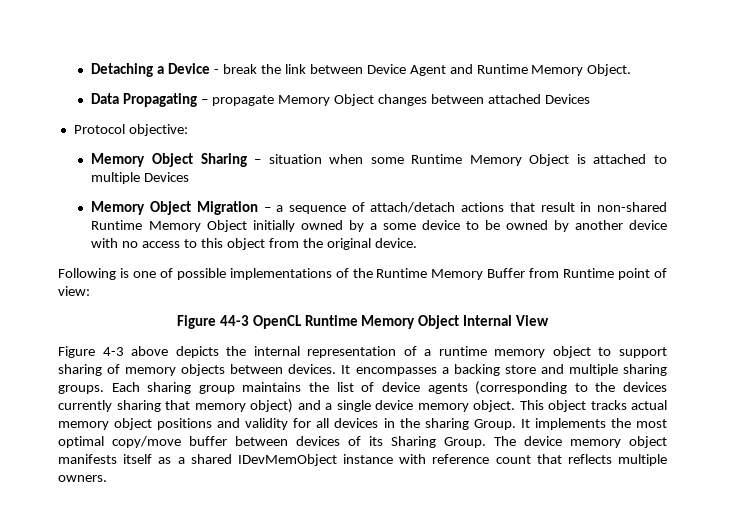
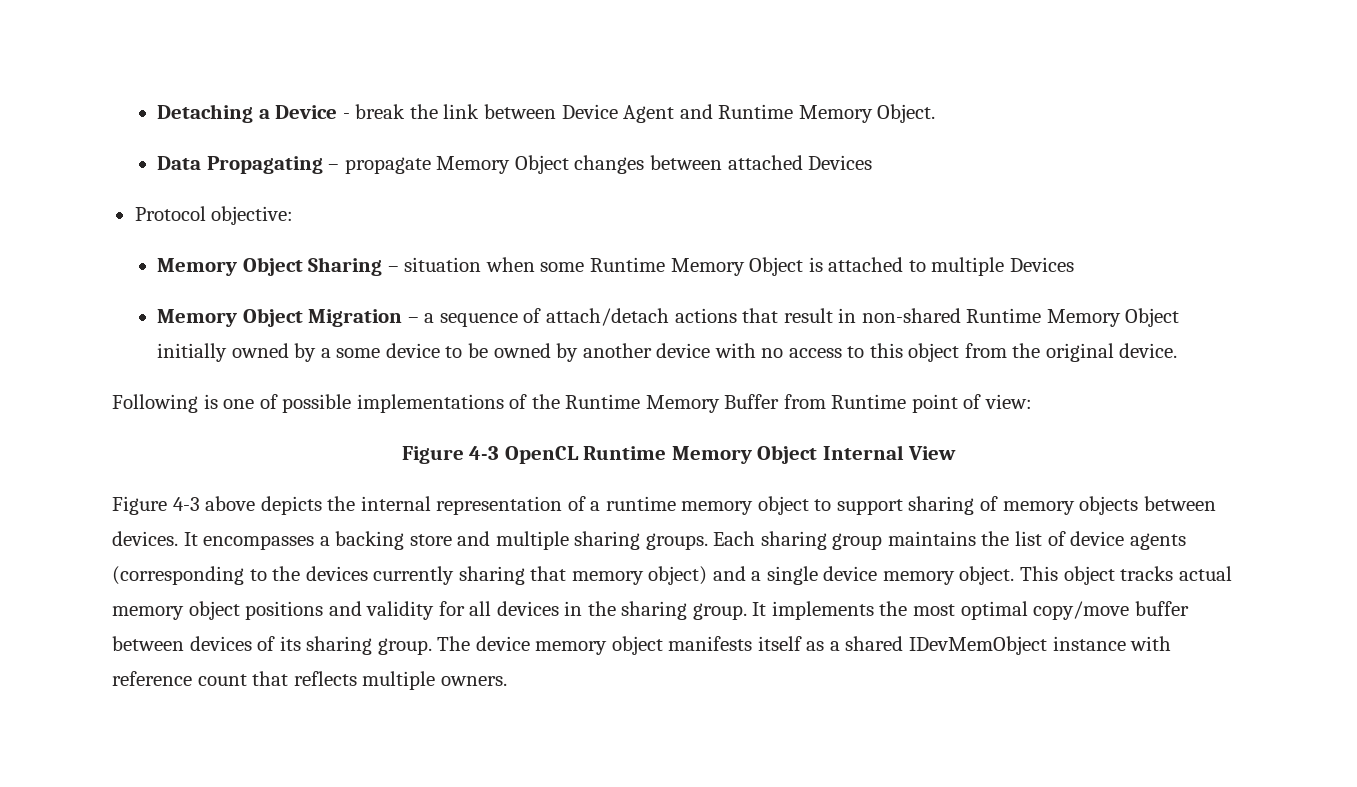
- Figure 44-3 OpenCL Runtime Memory Object Internal View
+ Figure 4-3 OpenCL Runtime Memory Object Internal View
- This object tracks actual memory object positions and validity for all devices in the sharing Group.
+ This object tracks actual memory object positions and validity for all devices in the sharing group.
- It implements the most optimal copy/move buffer between devices of its Sharing Group.
+ It implements the most optimal copy/move buffer between devices of its sharing group.

